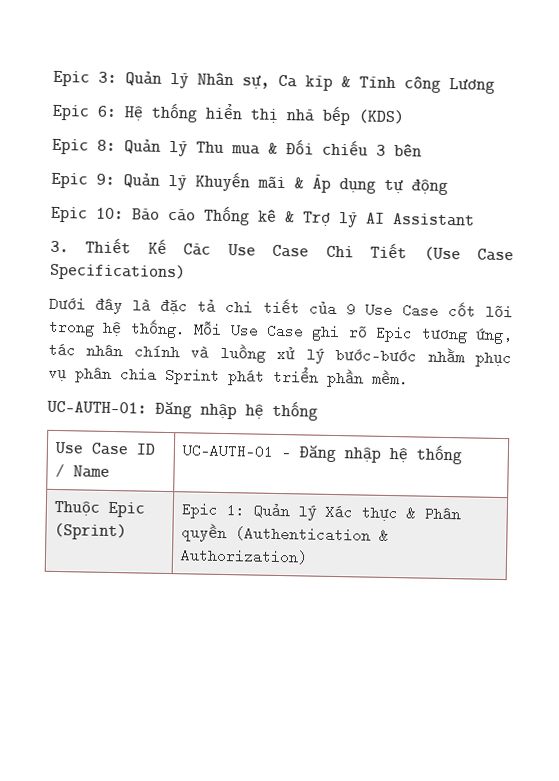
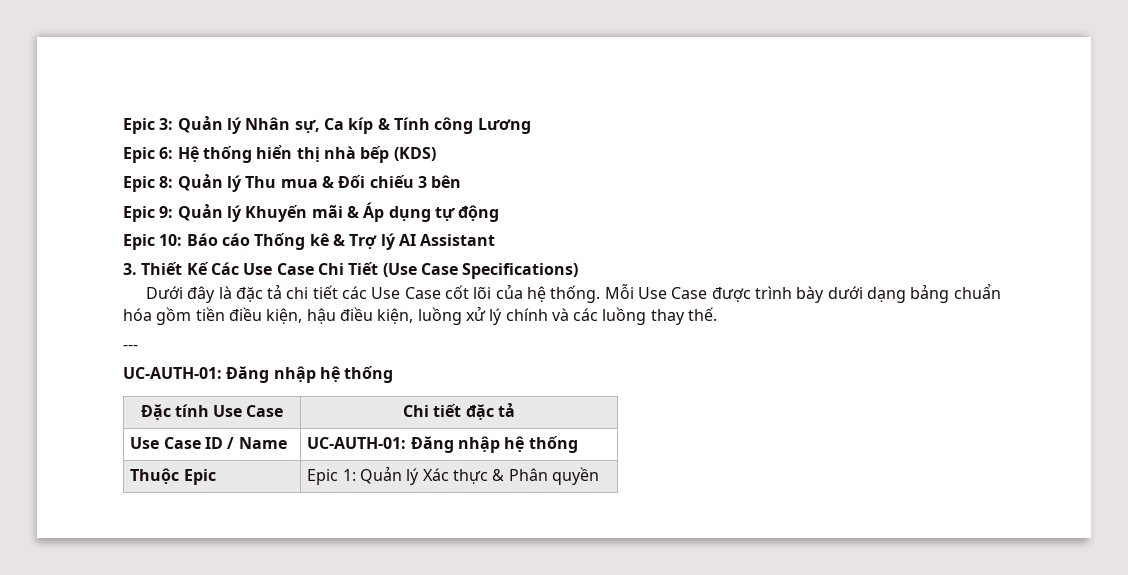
- Dưới đây là đặc tả chi tiết của 9 Use Case cốt lõi trong hệ thống.
+ Dưới đây là đặc tả chi tiết các Use Case cốt lõi của hệ thống.
- Mỗi Use Case ghi rõ Epic tương ứng, tác nhân chính và luồng xử lý bước-bước nhằm phục vụ phân chia Sprint phát triển phần mềm.
+ Mỗi Use Case được trình bày dưới dạng bảng chuẩn hóa gồm tiền điều kiện, hậu điều kiện, luồng xử lý chính và các luồng thay thế.
+ ---
  UC-AUTH-01: Đăng nhập hệ thống
+ Đặc tính Use Case | Chi tiết đặc tả
- Use Case ID / Name | UC-AUTH-01 - Đăng nhập hệ thống
+ Use Case ID / Name | UC-AUTH-01: Đăng nhập hệ thống
- Thuộc Epic (Sprint) | Epic 1: Quản lý Xác thực & Phân quyền (Authentication & Authorization)
+ Thuộc Epic | Epic 1: Quản lý Xác thực & Phân quyền

